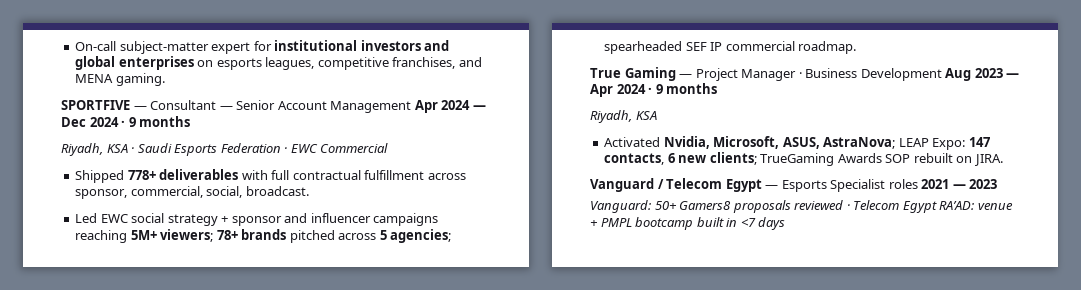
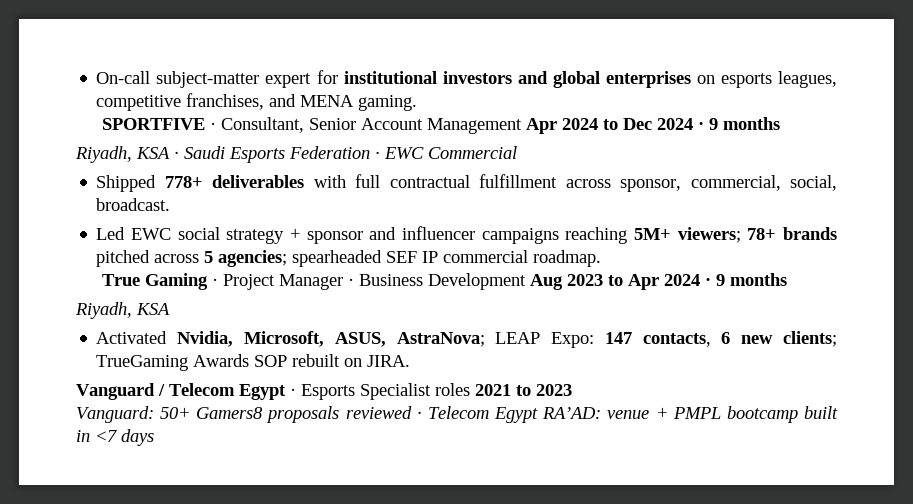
- SPORTFIVE — Consultant — Senior Account Management Apr 2024 — Dec 2024 · 9 months
+ SPORTFIVE · Consultant, Senior Account Management Apr 2024 to Dec 2024 · 9 months
- True Gaming — Project Manager · Business Development Aug 2023 — Apr 2024 · 9 months
+ True Gaming · Project Manager · Business Development Aug 2023 to Apr 2024 · 9 months
- Vanguard / Telecom Egypt — Esports Specialist roles 2021 — 2023
+ Vanguard / Telecom Egypt · Esports Specialist roles 2021 to 2023

